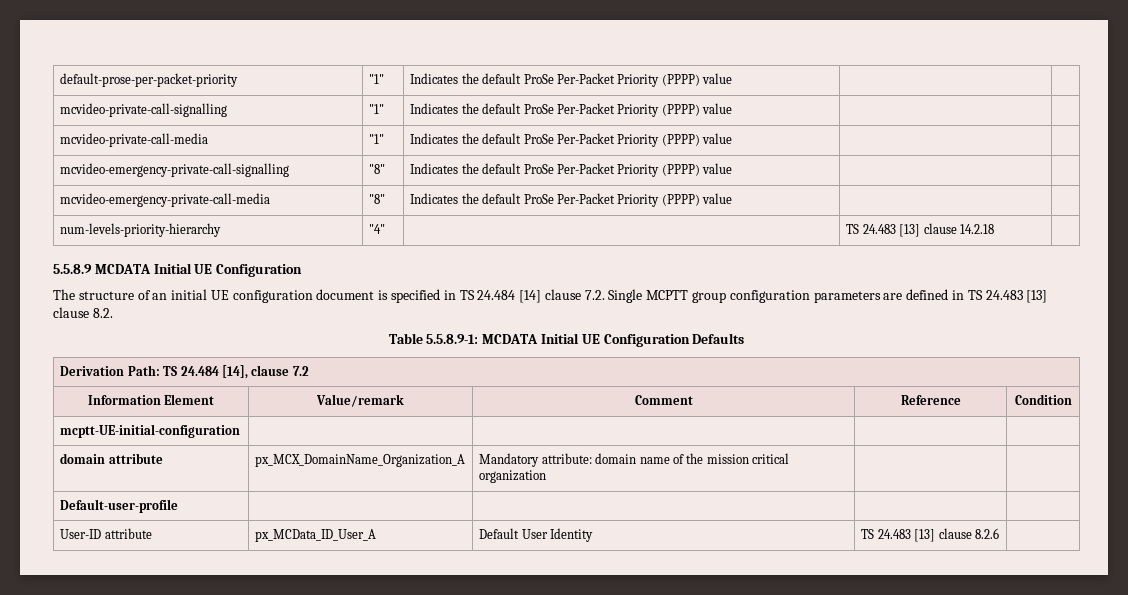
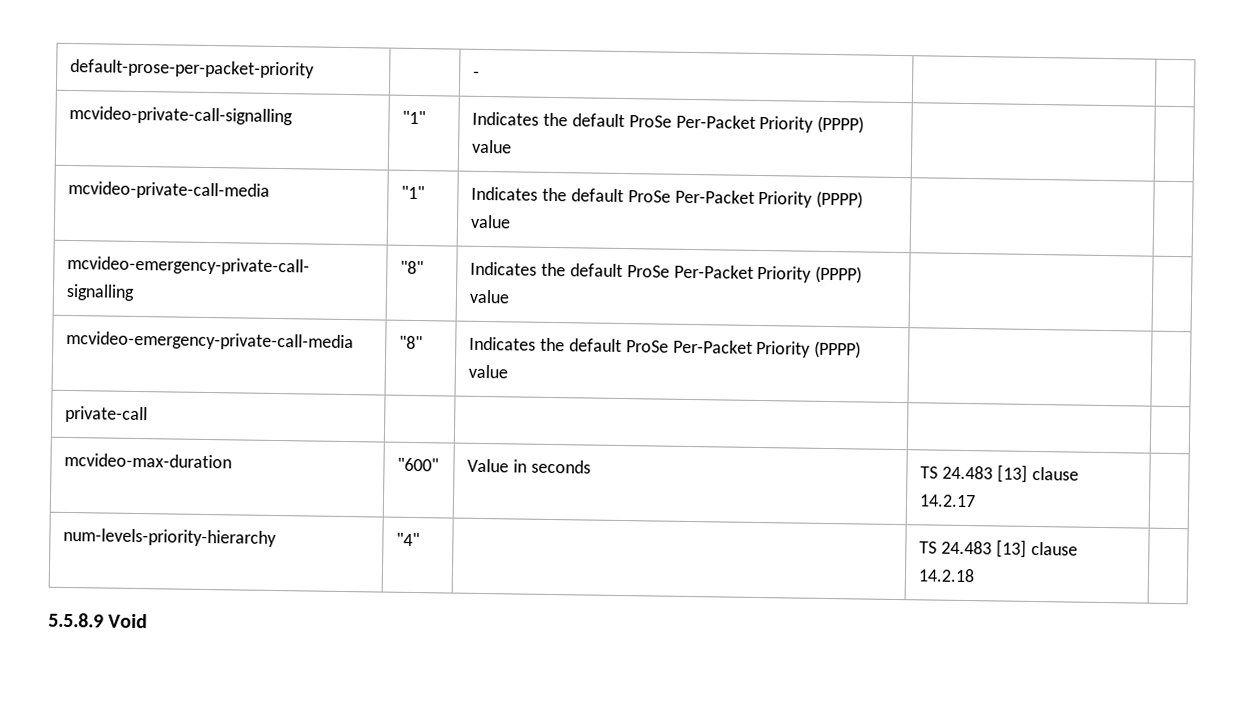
- default-prose-per-packet-priority | "1" | Indicates the default ProSe Per-Packet Priority (PPPP) value | |
+ default-prose-per-packet-priority | | - | |
+ private-call | | | |
+ mcvideo-max-duration | "600" | Value in seconds | TS 24.483 [13] clause 14.2.17 |
- 5.5.8.9 MCDATA Initial UE Configuration
- The structure of an initial UE configuration document is specified in TS 24.484 [14] clause 7.2. Single MCPTT group configuration parameters are defined in TS 24.483 [13] clause 8.2.
- Table 5.5.8.9-1: MCDATA Initial UE Configuration Defaults
- Derivation Path: TS 24.484 [14], clause 7.2
- Information Element | Value/remark | Comment | Reference | Condition
- mcptt-UE-initial-configuration | | | |
- domain attribute | px_MCX_DomainName_Organization_A | Mandatory attribute: domain name of the mission critical organization | |
- Default-user-profile | | | |
- User-ID attribute | px_MCData_ID_User_A | Default User Identity | TS 24.483 [13] clause 8.2.6 |
+ 5.5.8.9 Void

